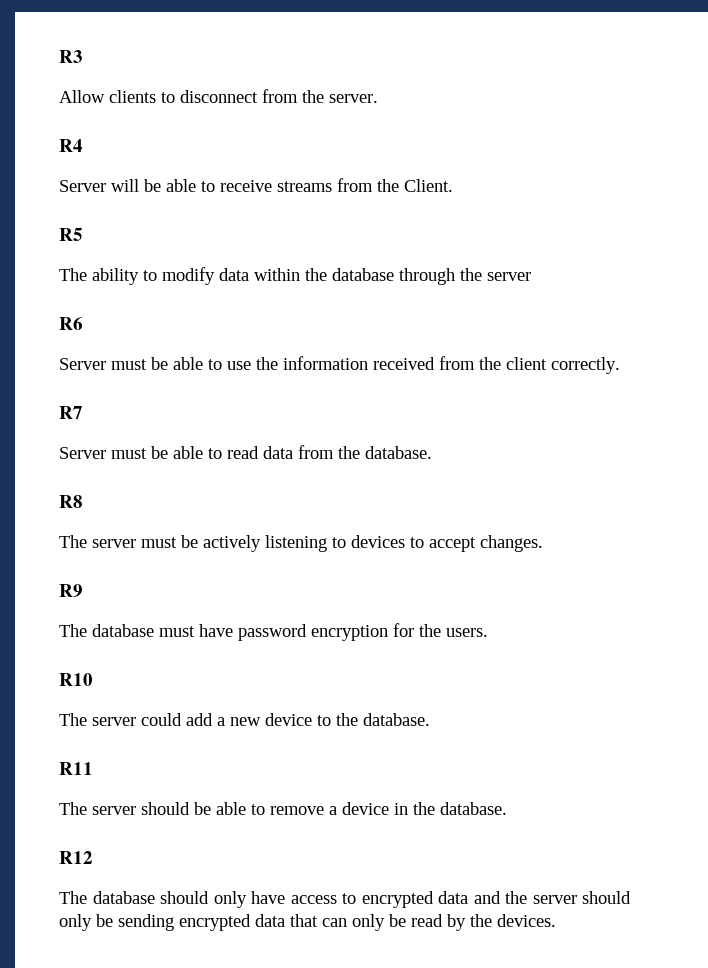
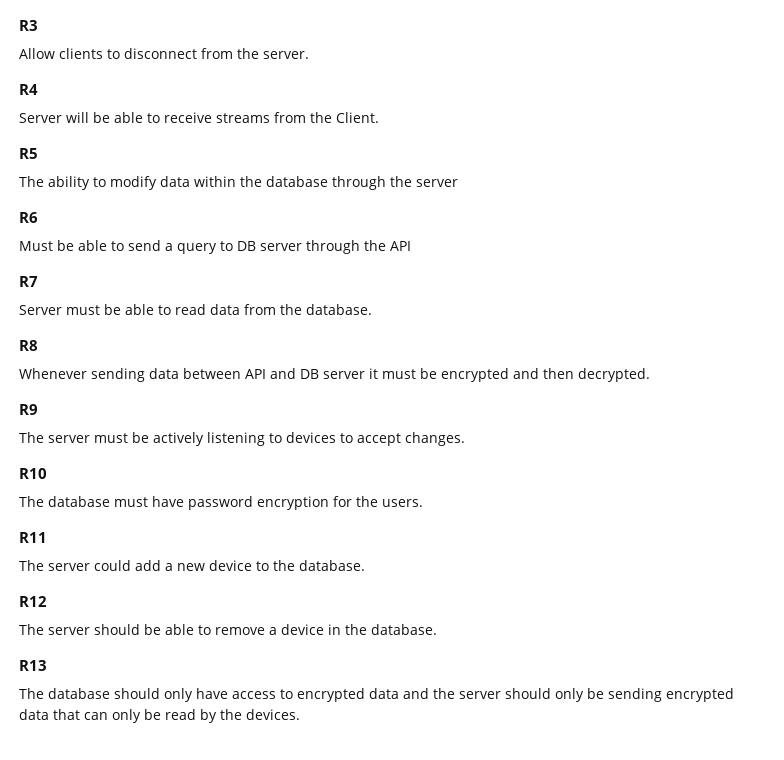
- Server must be able to use the information received from the client correctly.
+ Must be able to send a query to DB server through the API
+ Whenever sending data between API and DB server it must be encrypted and then decrypted.
+ R9
- R9
+ R10
- R10
+ R11
- R11
+ R12
- R12
+ R13

